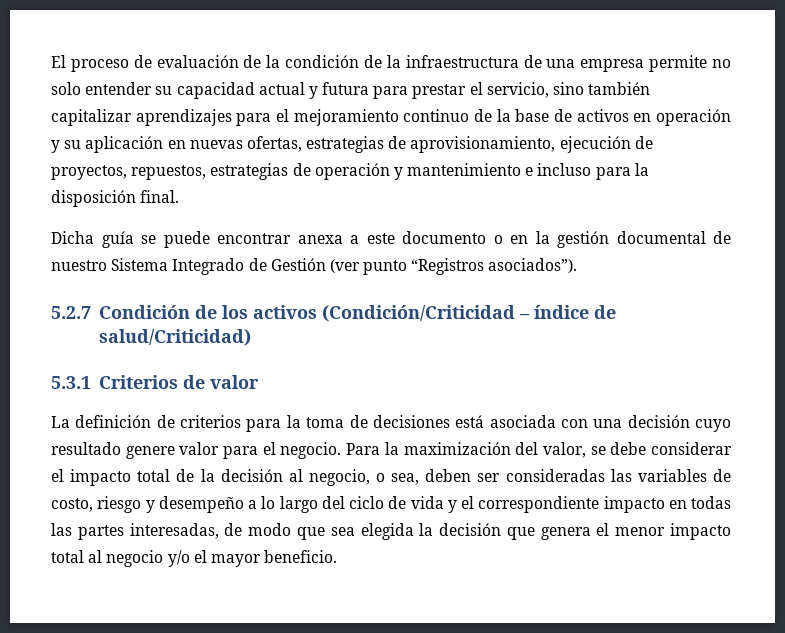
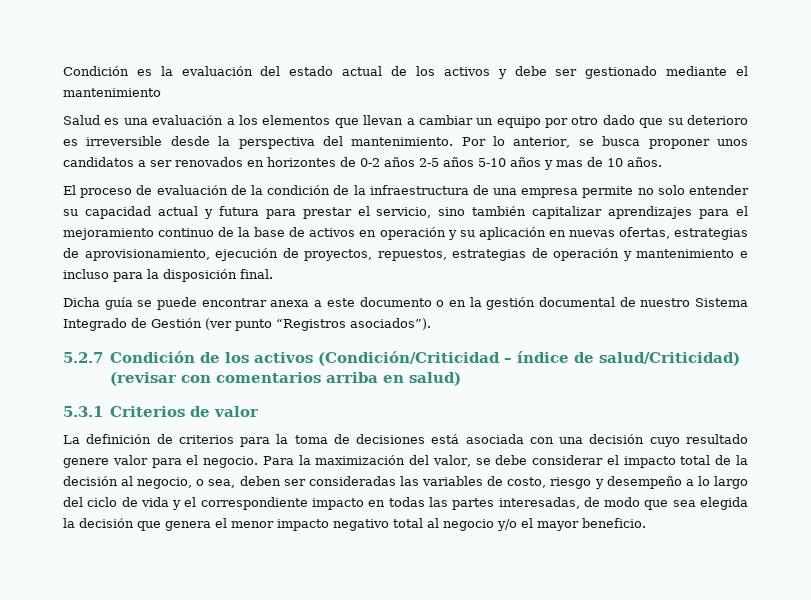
+ Condición es la evaluación del estado actual de los activos y debe ser gestionado mediante el mantenimiento
+ Salud es una evaluación a los elementos que llevan a cambiar un equipo por otro dado que su deterioro es irreversible desde la perspectiva del mantenimiento. Por lo anterior, se busca proponer unos candidatos a ser renovados en horizontes de 0-2 años 2-5 años 5-10 años y mas de 10 años.
- 5.2.7 Condición de los activos (Condición/Criticidad – índice de salud/Criticidad)
+ 5.2.7 Condición de los activos (Condición/Criticidad – índice de salud/Criticidad) (revisar con comentarios arriba en salud)
- Para la maximización del valor, se debe considerar el impacto total de la decisión al negocio, o sea, deben ser consideradas las variables de costo, riesgo y desempeño a lo largo del ciclo de vida y el correspondiente impacto en todas las partes interesadas, de modo que sea elegida la decisión que genera el menor impacto total al negocio y/o el mayor beneficio.
+ Para la maximización del valor, se debe considerar el impacto total de la decisión al negocio, o sea, deben ser consideradas las variables de costo, riesgo y desempeño a lo largo del ciclo de vida y el correspondiente impacto en todas las partes interesadas, de modo que sea elegida la decisión que genera el menor impacto negativo total al negocio y/o el mayor beneficio.

